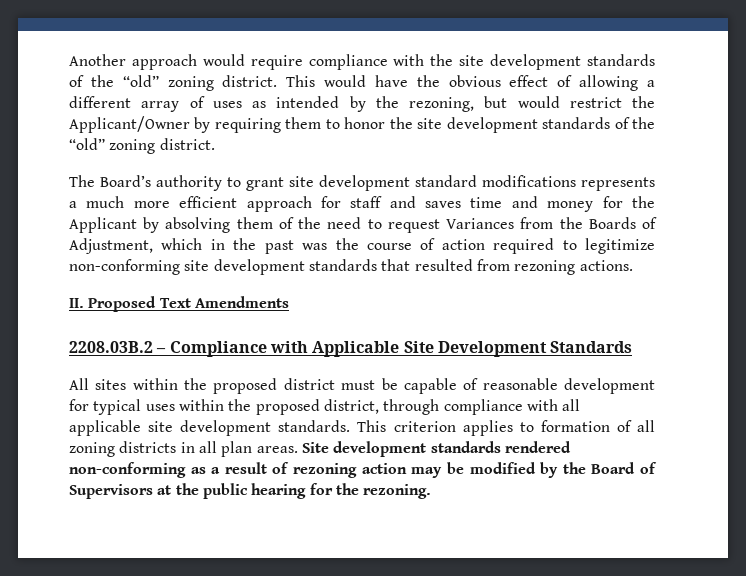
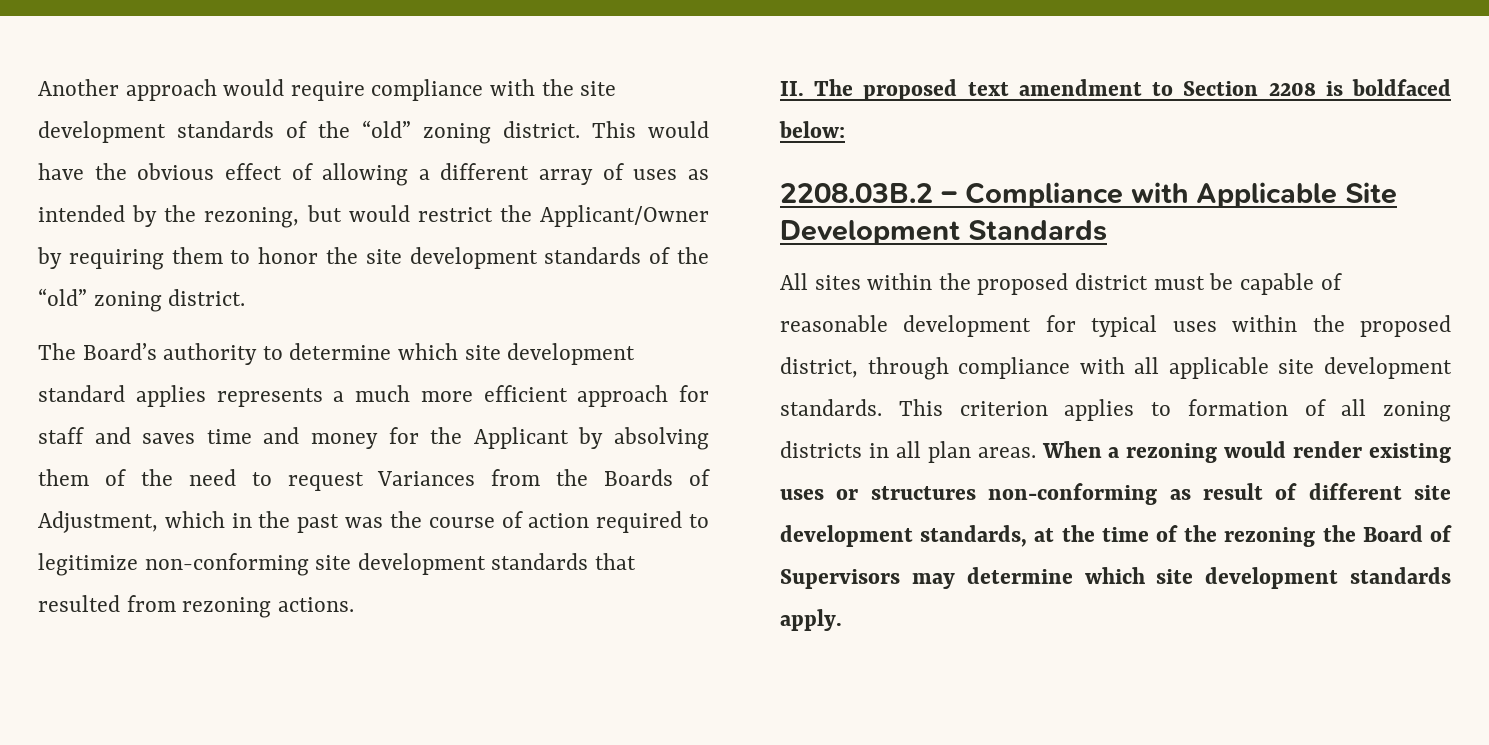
- The Board’s authority to grant site development standard modifications represents a much more efficient approach for staff and saves time and money for the Applicant by absolving them of the need to request Variances from the Boards of Adjustment, which in the past was the course of action required to legitimize non-conforming site development standards that resulted from rezoning actions.
+ The Board’s authority to determine which site development standard applies represents a much more efficient approach for staff and saves time and money for the Applicant by absolving them of the need to request Variances from the Boards of Adjustment, which in the past was the course of action required to legitimize non-conforming site development standards that resulted from rezoning actions.
- II. Proposed Text Amendments
+ II. The proposed text amendment to Section 2208 is boldfaced below:
- Site development standards rendered non-conforming as a result of rezoning action may be modified by the Board of Supervisors at the public hearing for the rezoning.
+ When a rezoning would render existing uses or structures non-conforming as result of different site development standards, at the time of the rezoning the Board of Supervisors may determine which site development standards apply.

